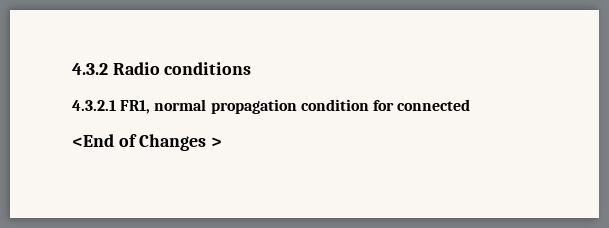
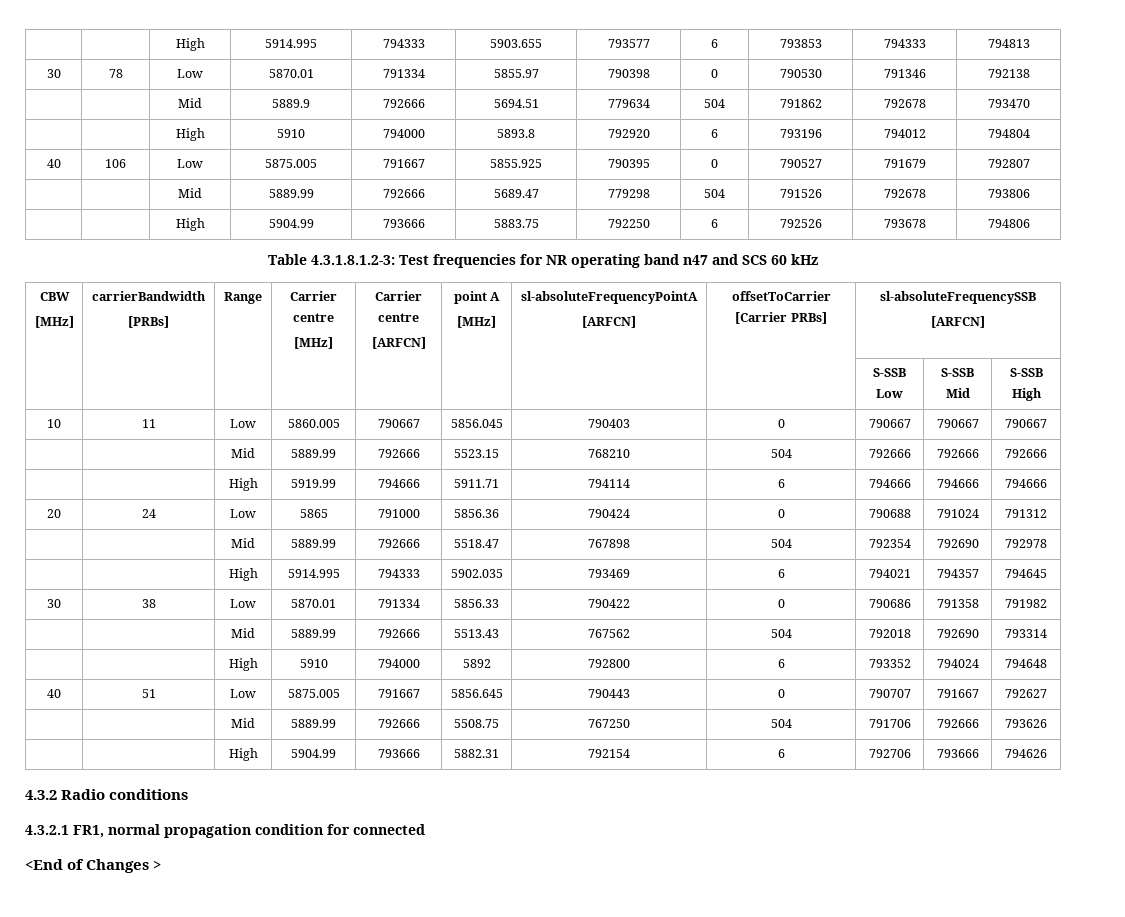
+ | | High | 5914.995 | 794333 | 5903.655 | 793577 | 6 | 793853 | 794333 | 794813
+ 30 | 78 | Low | 5870.01 | 791334 | 5855.97 | 790398 | 0 | 790530 | 791346 | 792138
+ | | Mid | 5889.9 | 792666 | 5694.51 | 779634 | 504 | 791862 | 792678 | 793470
+ | | High | 5910 | 794000 | 5893.8 | 792920 | 6 | 793196 | 794012 | 794804
+ 40 | 106 | Low | 5875.005 | 791667 | 5855.925 | 790395 | 0 | 790527 | 791679 | 792807
+ | | Mid | 5889.99 | 792666 | 5689.47 | 779298 | 504 | 791526 | 792678 | 793806
+ | | High | 5904.99 | 793666 | 5883.75 | 792250 | 6 | 792526 | 793678 | 794806
+ Table 4.3.1.8.1.2-3: Test frequencies for NR operating band n47 and SCS 60 kHz
+ CBW
+ [MHz] | carrierBandwidth
+ [PRBs] | Range | Carrier centre
+ [MHz] | Carrier centre
+ [ARFCN] | point A
+ [MHz] | sl-absoluteFrequencyPointA
+ [ARFCN] | offsetToCarrier [Carrier PRBs] | sl-absoluteFrequencySSB
+ [ARFCN]
+ | | | | | | | | S-SSB Low | S-SSB Mid | S-SSB High
+ 10 | 11 | Low | 5860.005 | 790667 | 5856.045 | 790403 | 0 | 790667 | 790667 | 790667
+ | | Mid | 5889.99 | 792666 | 5523.15 | 768210 | 504 | 792666 | 792666 | 792666
+ | | High | 5919.99 | 794666 | 5911.71 | 794114 | 6 | 794666 | 794666 | 794666
+ 20 | 24 | Low | 5865 | 791000 | 5856.36 | 790424 | 0 | 790688 | 791024 | 791312
+ | | Mid | 5889.99 | 792666 | 5518.47 | 767898 | 504 | 792354 | 792690 | 792978
+ | | High | 5914.995 | 794333 | 5902.035 | 793469 | 6 | 794021 | 794357 | 794645
+ 30 | 38 | Low | 5870.01 | 791334 | 5856.33 | 790422 | 0 | 790686 | 791358 | 791982
+ | | Mid | 5889.99 | 792666 | 5513.43 | 767562 | 504 | 792018 | 792690 | 793314
+ | | High | 5910 | 794000 | 5892 | 792800 | 6 | 793352 | 794024 | 794648
+ 40 | 51 | Low | 5875.005 | 791667 | 5856.645 | 790443 | 0 | 790707 | 791667 | 792627
+ | | Mid | 5889.99 | 792666 | 5508.75 | 767250 | 504 | 791706 | 792666 | 793626
+ | | High | 5904.99 | 793666 | 5882.31 | 792154 | 6 | 792706 | 793666 | 794626

